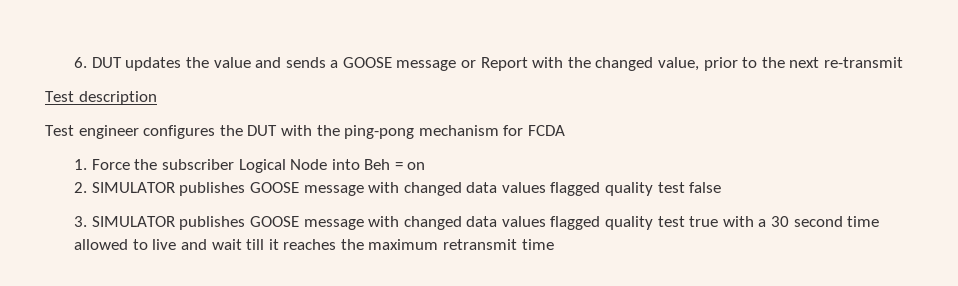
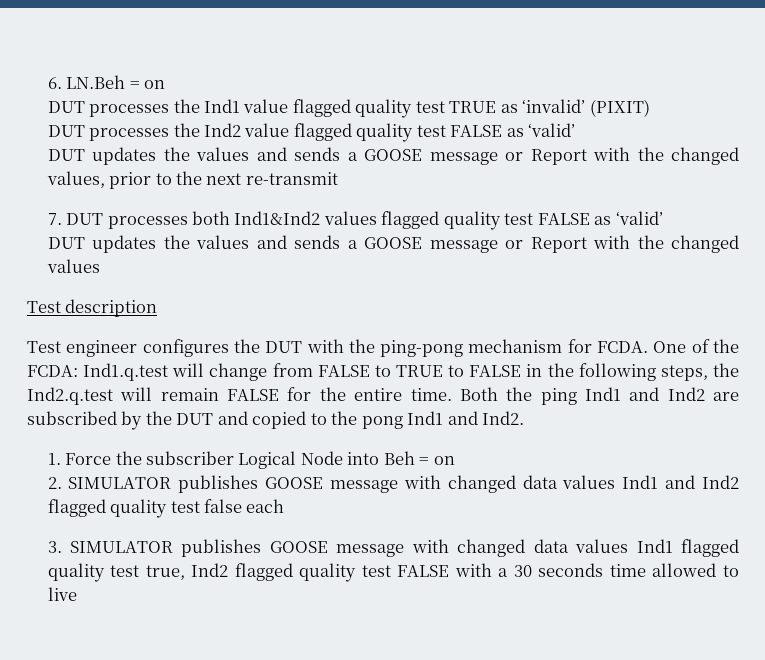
- 6. DUT updates the value and sends a GOOSE message or Report with the changed value, prior to the next re-transmit
+ 6. LN.Beh = on
+ DUT processes the Ind1 value flagged quality test TRUE as ‘invalid’ (PIXIT)
+ DUT processes the Ind2 value flagged quality test FALSE as ‘valid’
+ DUT updates the values and sends a GOOSE message or Report with the changed values, prior to the next re-transmit
+ 7. DUT processes both Ind1&Ind2 values flagged quality test FALSE as ‘valid’
+ DUT updates the values and sends a GOOSE message or Report with the changed values
- Test engineer configures the DUT with the ping-pong mechanism for FCDA
+ Test engineer configures the DUT with the ping-pong mechanism for FCDA. One of the FCDA: Ind1.q.test will change from FALSE to TRUE to FALSE in the following steps, the Ind2.q.test will remain FALSE for the entire time. Both the ping Ind1 and Ind2 are subscribed by the DUT and copied to the pong Ind1 and Ind2.
- 2. SIMULATOR publishes GOOSE message with changed data values flagged quality test false
+ 2. SIMULATOR publishes GOOSE message with changed data values Ind1 and Ind2 flagged quality test false each
- 3. SIMULATOR publishes GOOSE message with changed data values flagged quality test true with a 30 second time allowed to live and wait till it reaches the maximum retransmit time
+ 3. SIMULATOR publishes GOOSE message with changed data values Ind1 flagged quality test true, Ind2 flagged quality test FALSE with a 30 seconds time allowed to live

